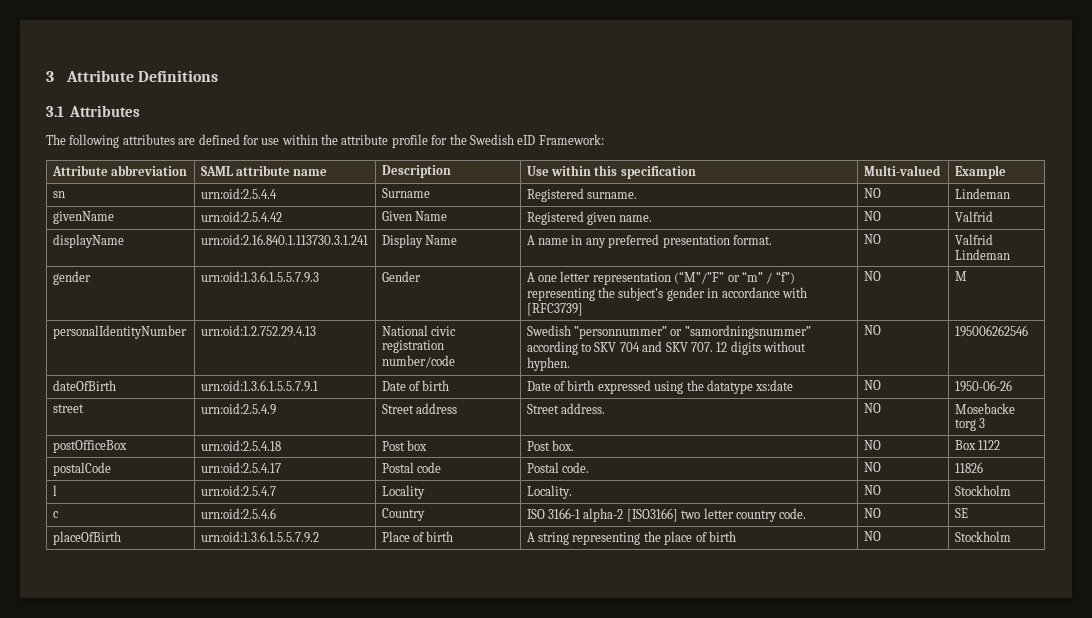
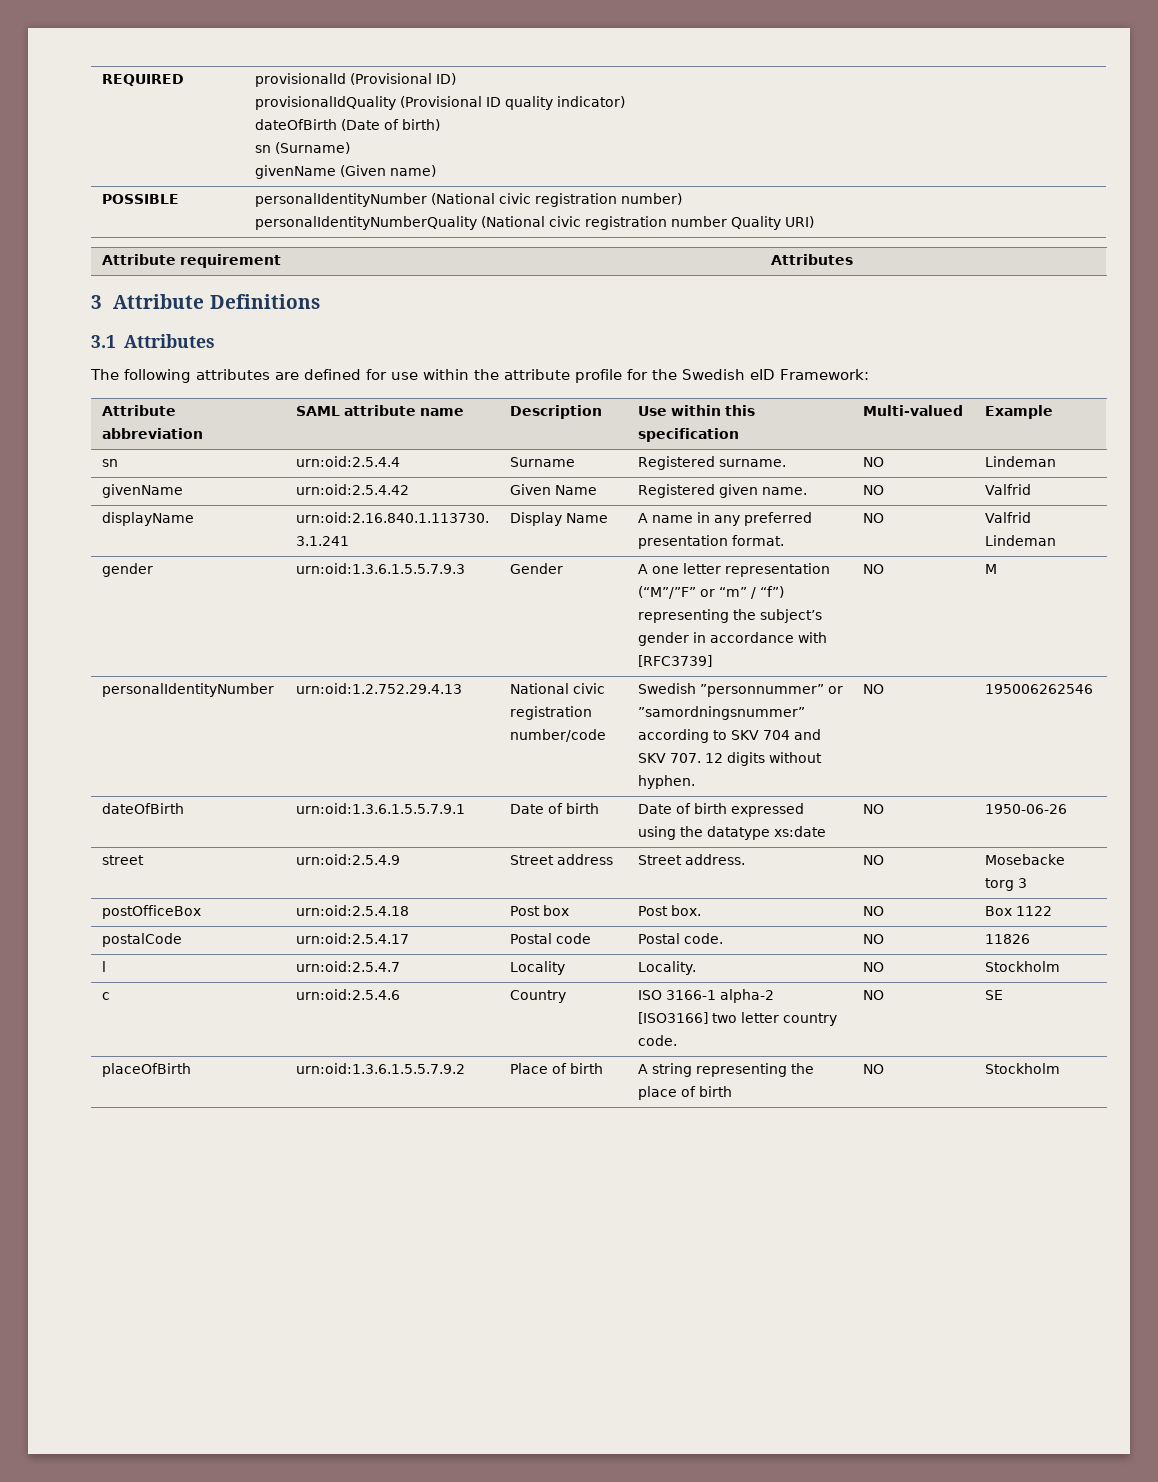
+ REQUIRED | provisionalId (Provisional ID)
+ provisionalIdQuality (Provisional ID quality indicator)
+ dateOfBirth (Date of birth)
+ sn (Surname)
+ givenName (Given name)
+ POSSIBLE | personalIdentityNumber (National civic registration number)
+ personalIdentityNumberQuality (National civic registration number Quality URI)
+ Attribute requirement | Attributes

